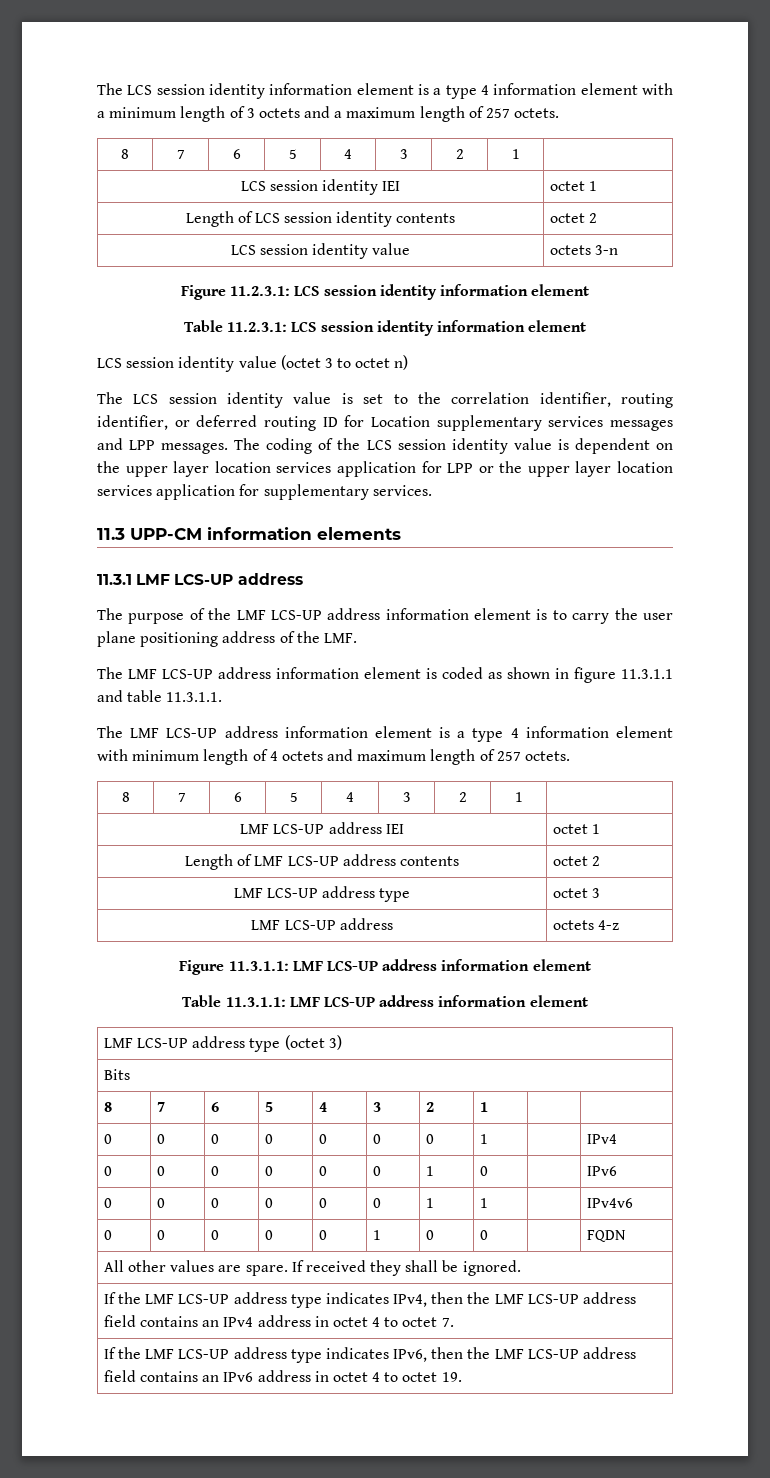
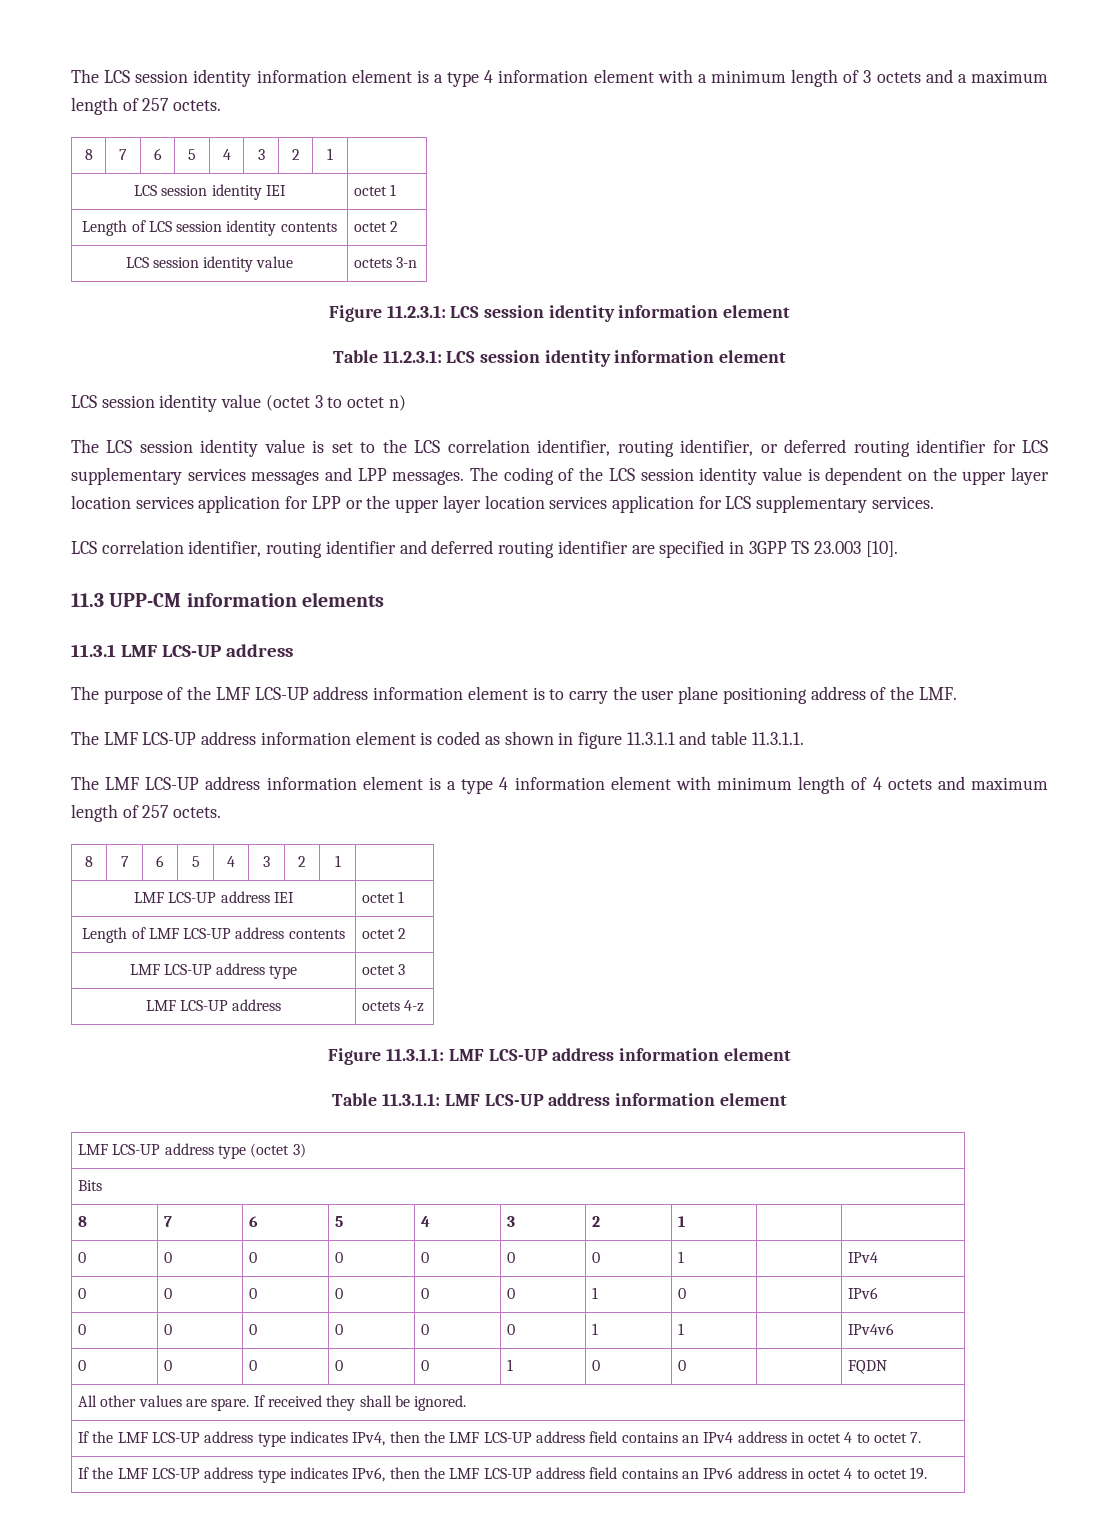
- The LCS session identity value is set to the correlation identifier, routing identifier, or deferred routing ID for Location supplementary services messages and LPP messages.
+ The LCS session identity value is set to the LCS correlation identifier, routing identifier, or deferred routing identifier for LCS supplementary services messages and LPP messages.
- The coding of the LCS session identity value is dependent on the upper layer location services application for LPP or the upper layer location services application for supplementary services.
+ The coding of the LCS session identity value is dependent on the upper layer location services application for LPP or the upper layer location services application for LCS supplementary services.
+ LCS correlation identifier, routing identifier and deferred routing identifier are specified in 3GPP TS 23.003 [10].

